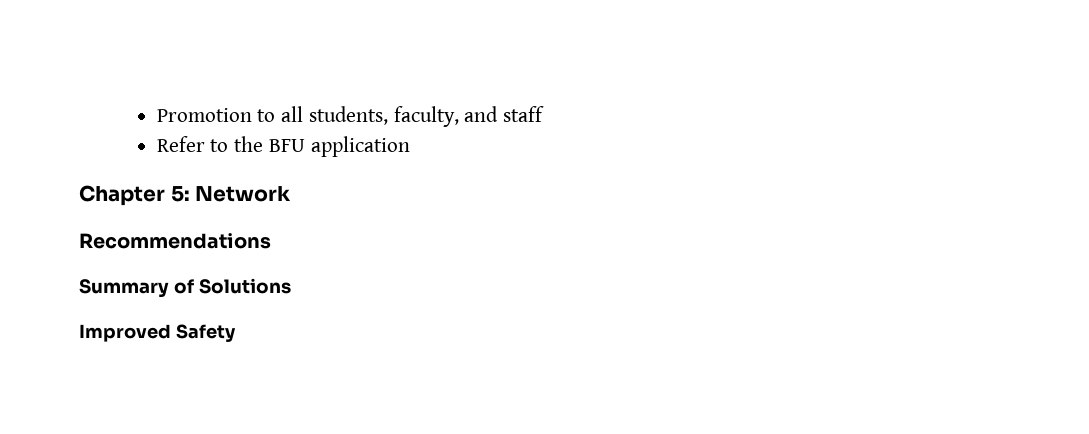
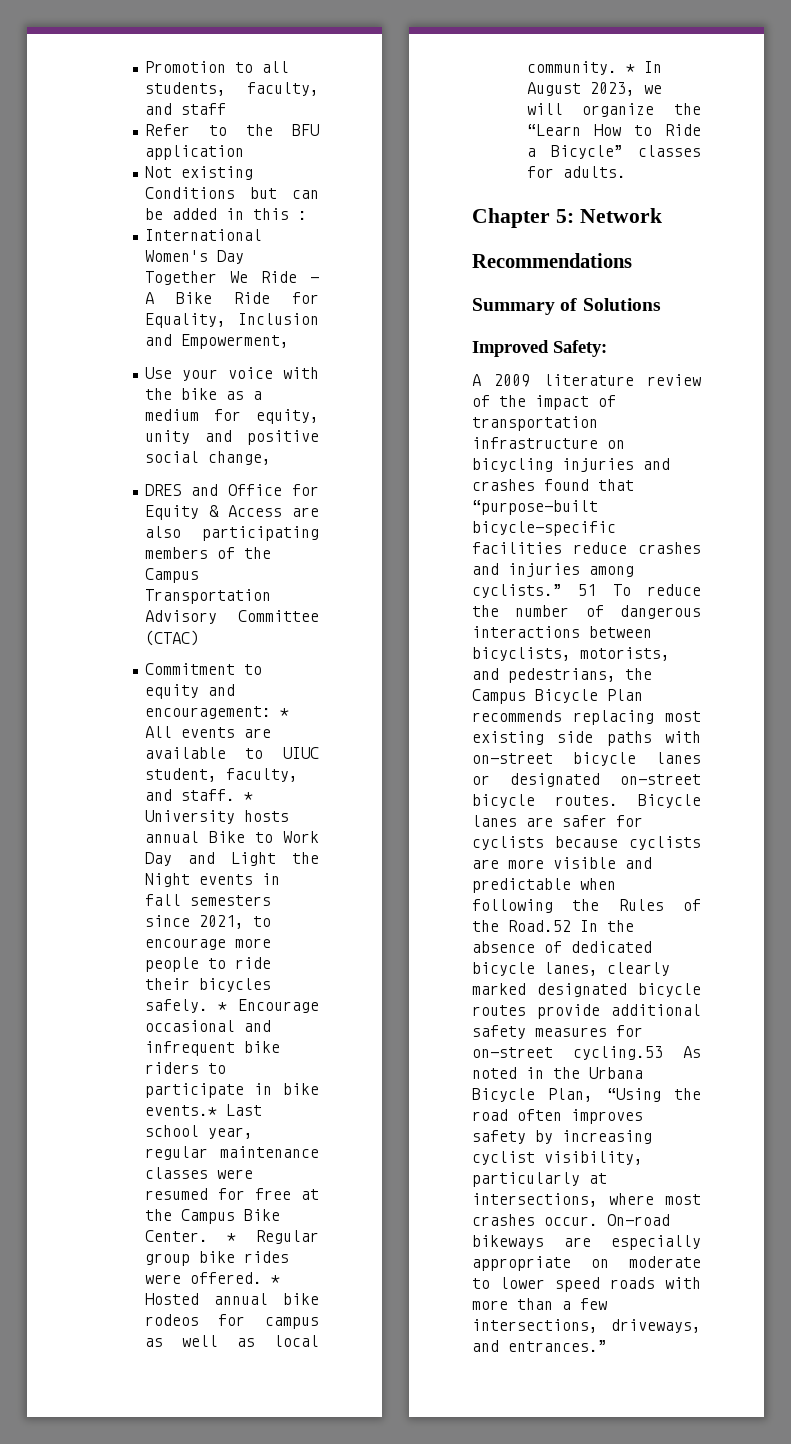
+ Not existing Conditions but can be added in this :
+ International Women's Day Together We Ride - A Bike Ride for Equality, Inclusion and Empowerment,
+ Use your voice with the bike as a medium for equity, unity and positive social change,
+ DRES and Office for Equity & Access are also participating members of the Campus Transportation Advisory Committee (CTAC)
+ Commitment to equity and encouragement: * All events are available to UIUC student, faculty, and staff. * University hosts annual Bike to Work Day and Light the Night events in fall semesters since 2021, to encourage more people to ride their bicycles safely. * Encourage occasional and infrequent bike riders to participate in bike events.* Last school year, regular maintenance classes were resumed for free at the Campus Bike Center. * Regular group bike rides were offered. * Hosted annual bike rodeos for campus as well as local community. * In August 2023, we will organize the “Learn How to Ride a Bicycle” classes for adults.
- Improved Safety
+ Improved Safety:
+ A 2009 literature review of the impact of transportation infrastructure on bicycling injuries and crashes found that “purpose-built bicycle-specific facilities reduce crashes and injuries among cyclists.” 51 To reduce the number of dangerous interactions between bicyclists, motorists, and pedestrians, the Campus Bicycle Plan recommends replacing most existing side paths with on-street bicycle lanes or designated on-street bicycle routes. Bicycle lanes are safer for cyclists because cyclists are more visible and predictable when following the Rules of the Road.52 In the absence of dedicated bicycle lanes, clearly marked designated bicycle routes provide additional safety measures for on-street cycling.53 As noted in the Urbana Bicycle Plan, “Using the road often improves safety by increasing cyclist visibility, particularly at intersections, where most crashes occur. On-road bikeways are especially appropriate on moderate to lower speed roads with more than a few intersections, driveways, and entrances.”

